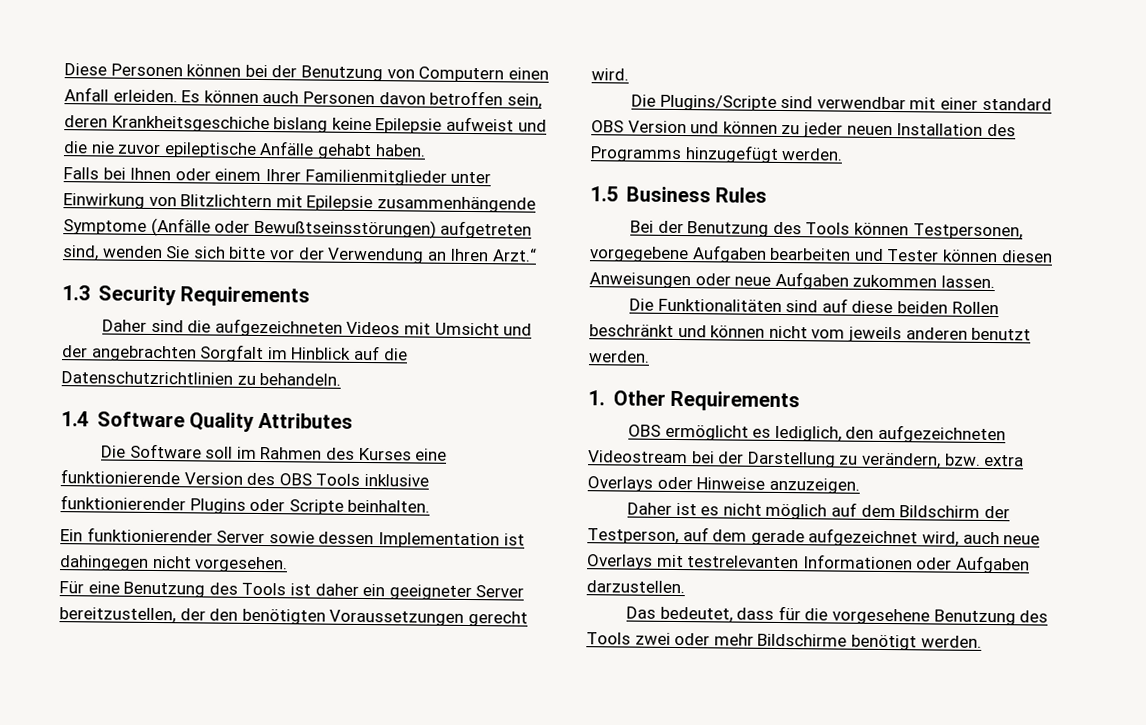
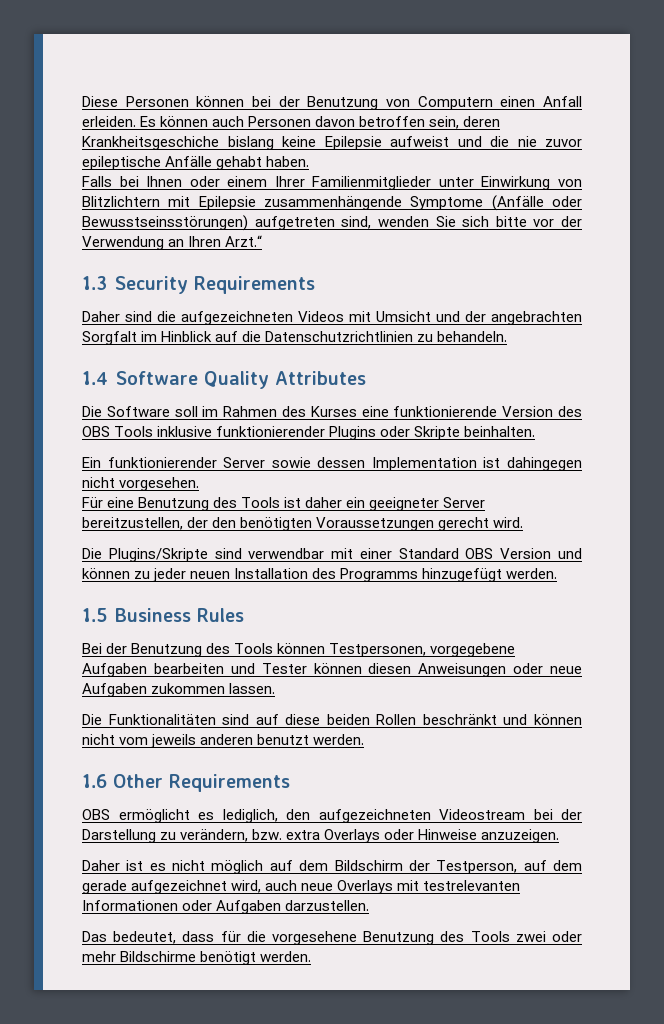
- Falls bei Ihnen oder einem Ihrer Familienmitglieder unter Einwirkung von Blitzlichtern mit Epilepsie zusammenhängende Symptome (Anfälle oder Bewußtseinsstörungen) aufgetreten sind, wenden Sie sich bitte vor der Verwendung an Ihren Arzt.“
+ Falls bei Ihnen oder einem Ihrer Familienmitglieder unter Einwirkung von Blitzlichtern mit Epilepsie zusammenhängende Symptome (Anfälle oder Bewusstseinsstörungen) aufgetreten sind, wenden Sie sich bitte vor der Verwendung an Ihren Arzt.“
- Die Software soll im Rahmen des Kurses eine funktionierende Version des OBS Tools inklusive funktionierender Plugins oder Scripte beinhalten.
+ Die Software soll im Rahmen des Kurses eine funktionierende Version des OBS Tools inklusive funktionierender Plugins oder Skripte beinhalten.
- Die Plugins/Scripte sind verwendbar mit einer standard OBS Version und können zu jeder neuen Installation des Programms hinzugefügt werden.
+ Die Plugins/Skripte sind verwendbar mit einer Standard OBS Version und können zu jeder neuen Installation des Programms hinzugefügt werden.
- 1. Other Requirements
+ 1.6 Other Requirements

